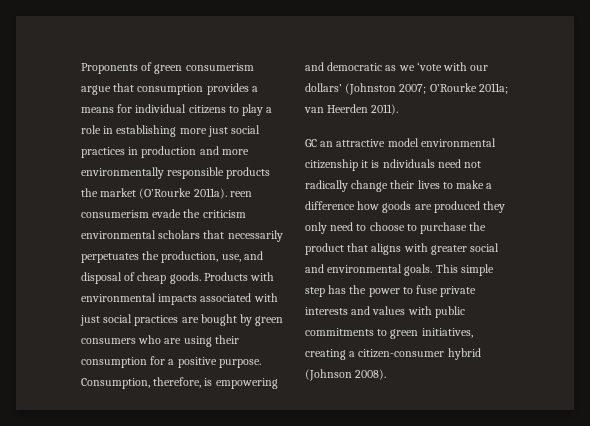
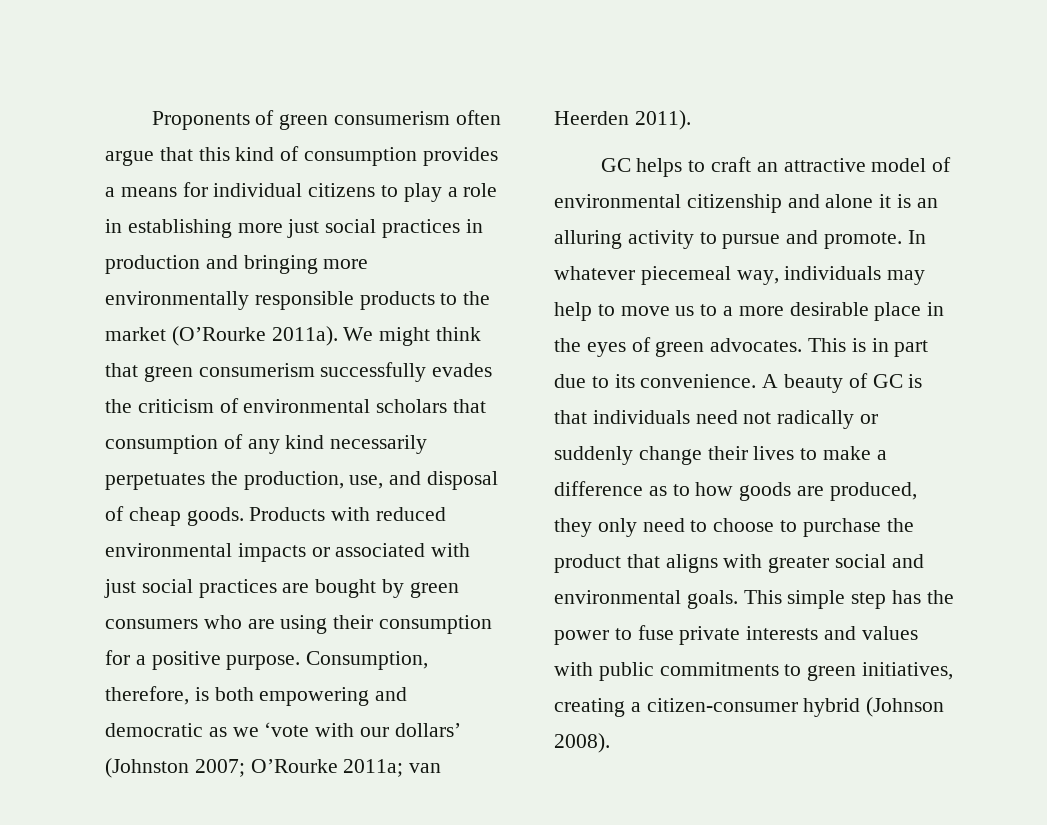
- Proponents of green consumerism argue that consumption provides a means for individual citizens to play a role in establishing more just social practices in production and more environmentally responsible products the market (O’Rourke 2011a). reen consumerism evade the criticism environmental scholars that necessarily perpetuates the production, use, and disposal of cheap goods.
+ Proponents of green consumerism often argue that this kind of consumption provides a means for individual citizens to play a role in establishing more just social practices in production and bringing more environmentally responsible products to the market (O’Rourke 2011a). We might think that green consumerism successfully evades the criticism of environmental scholars that consumption of any kind necessarily perpetuates the production, use, and disposal of cheap goods.
- Products with environmental impacts associated with just social practices are bought by green consumers who are using their consumption for a positive purpose.
+ Products with reduced environmental impacts or associated with just social practices are bought by green consumers who are using their consumption for a positive purpose.
- Consumption, therefore, is empowering and democratic as we ‘vote with our dollars’ (Johnston 2007; O’Rourke 2011a; van Heerden 2011).
+ Consumption, therefore, is both empowering and democratic as we ‘vote with our dollars’ (Johnston 2007; O’Rourke 2011a; van Heerden 2011).
- GC an attractive model environmental citizenship it is ndividuals need not radically change their lives to make a difference how goods are produced they only need to choose to purchase the product that aligns with greater social and environmental goals.
+ GC helps to craft an attractive model of environmental citizenship and alone it is an alluring activity to pursue and promote. In whatever piecemeal way, individuals may help to move us to a more desirable place in the eyes of green advocates. This is in part due to its convenience. A beauty of GC is that individuals need not radically or suddenly change their lives to make a difference as to how goods are produced, they only need to choose to purchase the product that aligns with greater social and environmental goals.

